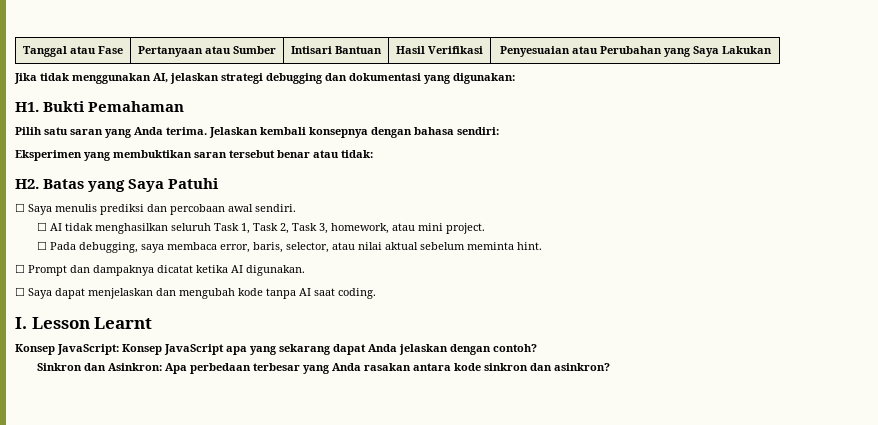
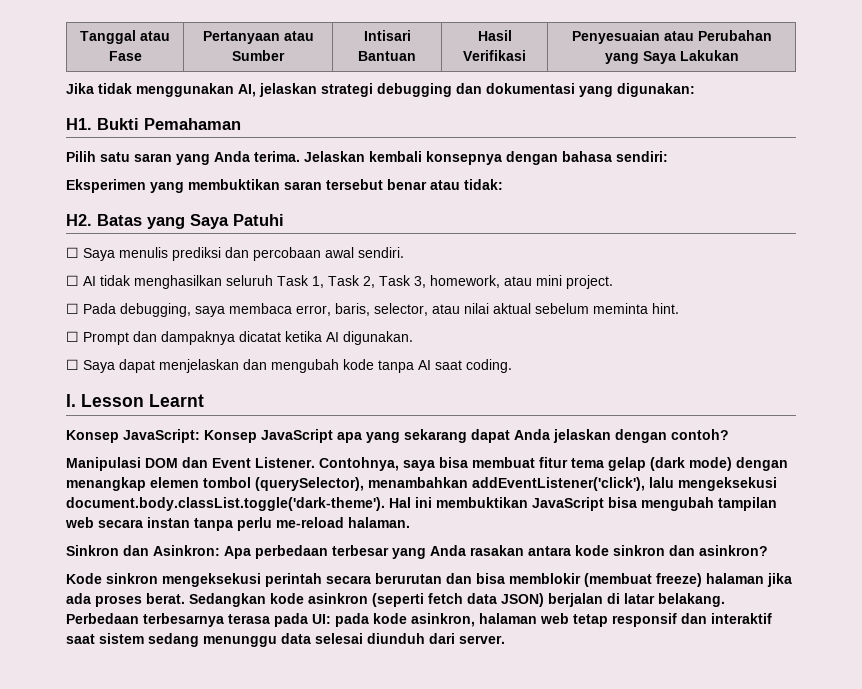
+ Manipulasi DOM dan Event Listener. Contohnya, saya bisa membuat fitur tema gelap (dark mode) dengan menangkap elemen tombol (querySelector), menambahkan addEventListener('click'), lalu mengeksekusi document.body.classList.toggle('dark-theme'). Hal ini membuktikan JavaScript bisa mengubah tampilan web secara instan tanpa perlu me-reload halaman.
+ Kode sinkron mengeksekusi perintah secara berurutan dan bisa memblokir (membuat freeze) halaman jika ada proses berat. Sedangkan kode asinkron (seperti fetch data JSON) berjalan di latar belakang. Perbedaan terbesarnya terasa pada UI: pada kode asinkron, halaman web tetap responsif dan interaktif saat sistem sedang menunggu data selesai diunduh dari server.

